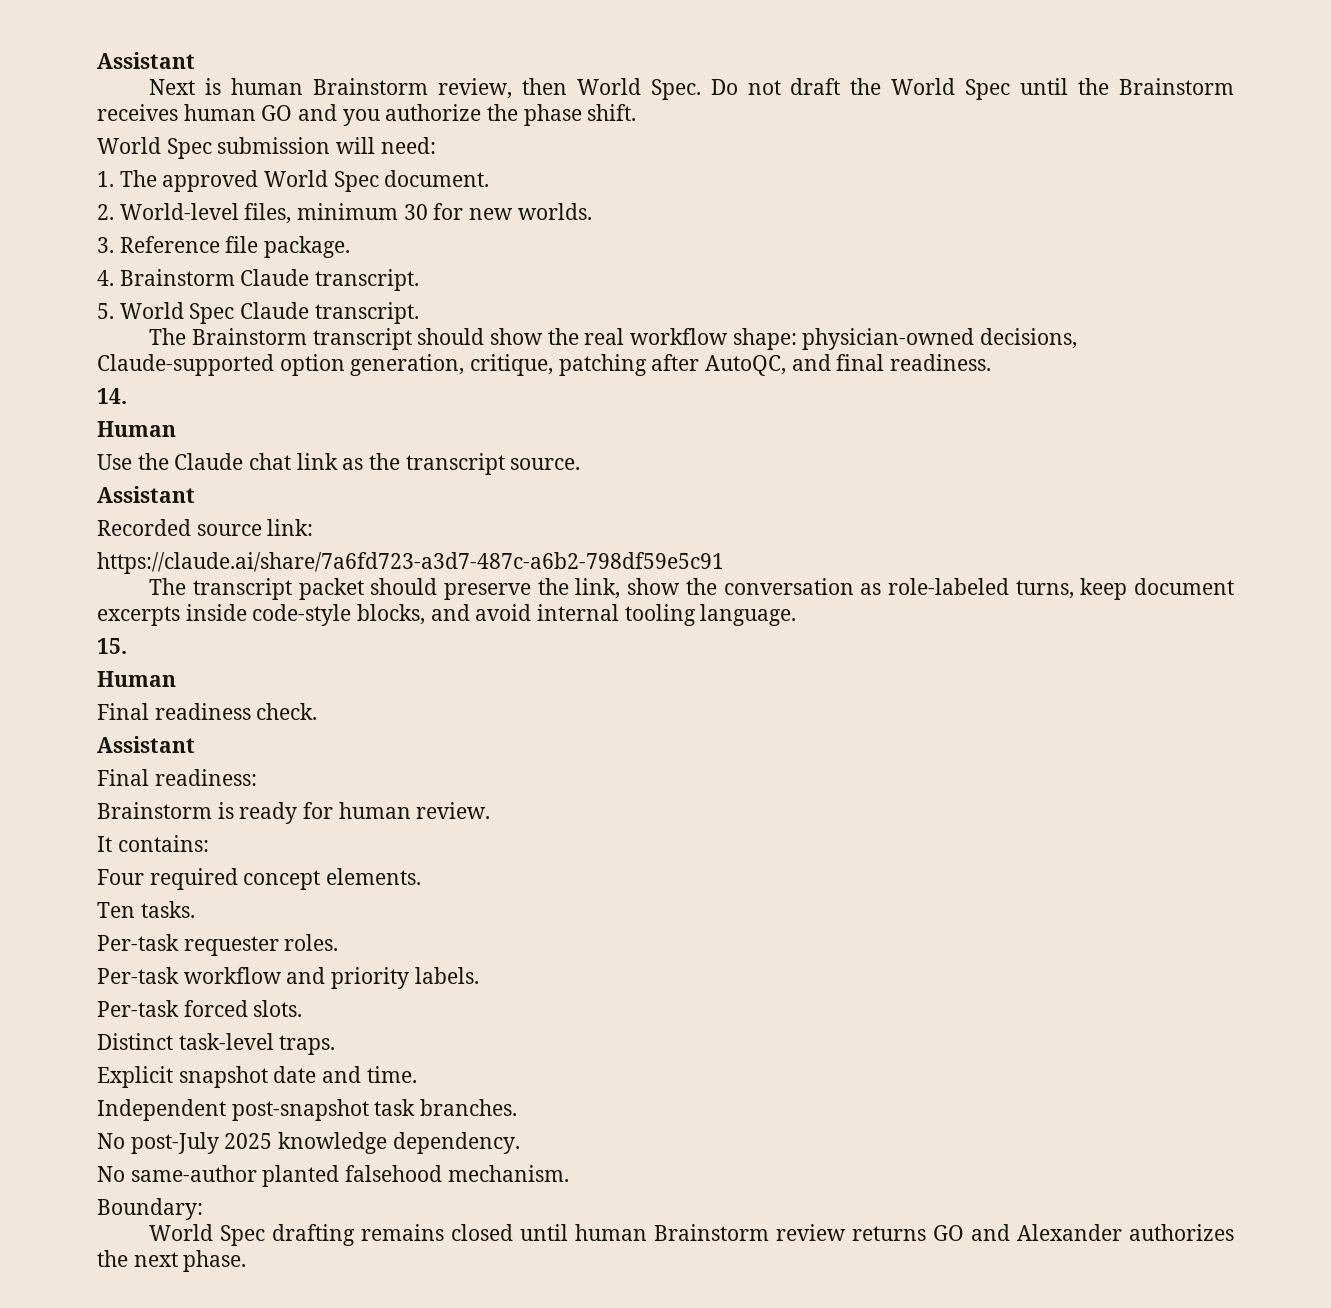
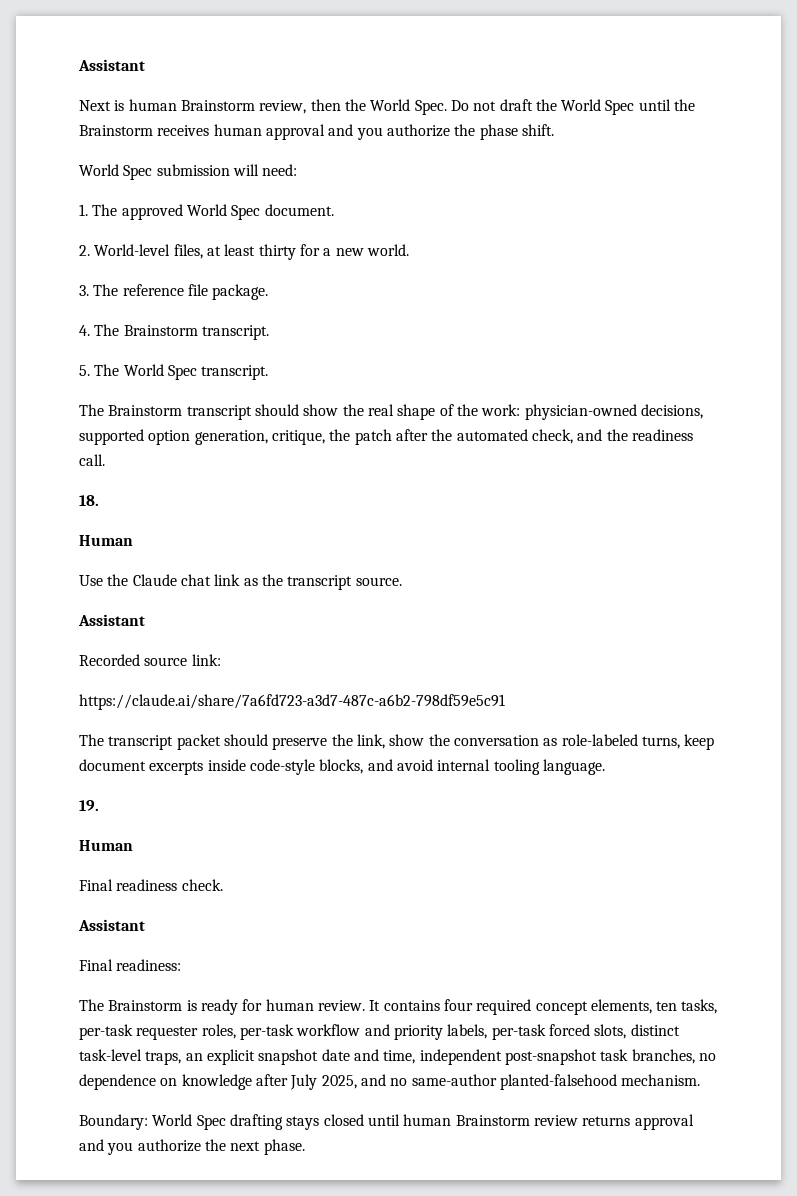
- Next is human Brainstorm review, then World Spec.
+ Next is human Brainstorm review, then the World Spec.
- Do not draft the World Spec until the Brainstorm receives human GO and you authorize the phase shift.
+ Do not draft the World Spec until the Brainstorm receives human approval and you authorize the phase shift.
- 2. World-level files, minimum 30 for new worlds.
+ 2. World-level files, at least thirty for a new world.
- 3. Reference file package.
+ 3. The reference file package.
- 4. Brainstorm Claude transcript.
+ 4. The Brainstorm transcript.
- 5. World Spec Claude transcript.
+ 5. The World Spec transcript.
- The Brainstorm transcript should show the real workflow shape: physician-owned decisions, Claude-supported option generation, critique, patching after AutoQC, and final readiness.
- 14.
+ The Brainstorm transcript should show the real shape of the work: physician-owned decisions, supported option generation, critique, the patch after the automated check, and the readiness call.
+ 18.
- 15.
+ 19.
- Brainstorm is ready for human review.
- It contains:
- Four required concept elements.
- Ten tasks.
- Per-task requester roles.
- Per-task workflow and priority labels.
- Per-task forced slots.
- Distinct task-level traps.
- Explicit snapshot date and time.
- Independent post-snapshot task branches.
- No post-July 2025 knowledge dependency.
- No same-author planted falsehood mechanism.
+ The Brainstorm is ready for human review. It contains four required concept elements, ten tasks, per-task requester roles, per-task workflow and priority labels, per-task forced slots, distinct task-level traps, an explicit snapshot date and time, independent post-snapshot task branches, no dependence on knowledge after July 2025, and no same-author planted-falsehood mechanism.
- Boundary:
- World Spec drafting remains closed until human Brainstorm review returns GO and Alexander authorizes the next phase.
+ Boundary: World Spec drafting stays closed until human Brainstorm review returns approval and you authorize the next phase.

